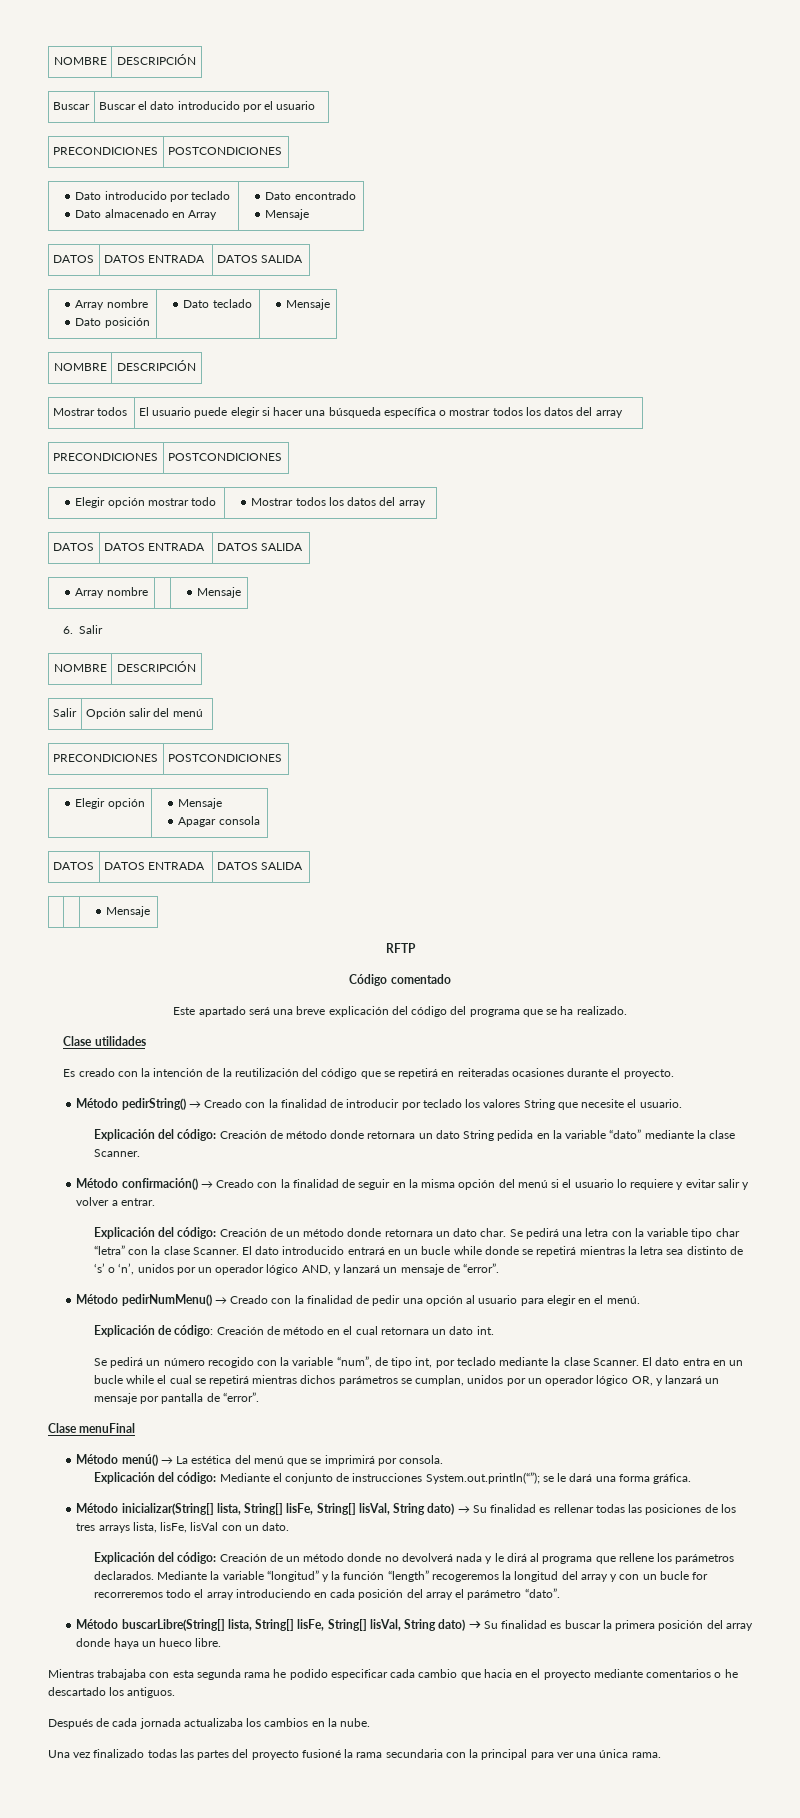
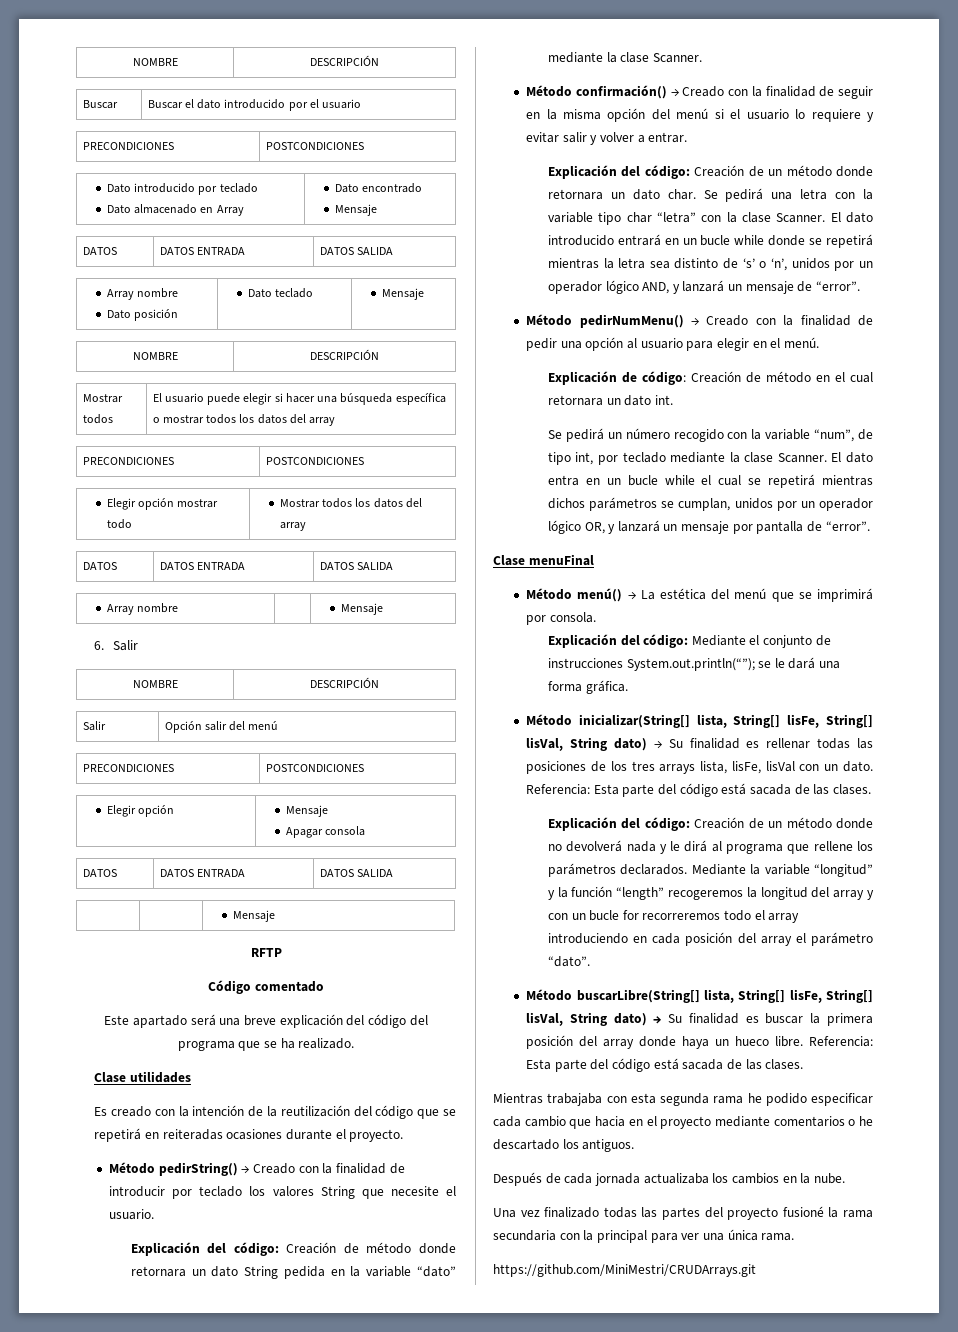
- Método inicializar(String[] lista, String[] lisFe, String[] lisVal, String dato) → Su finalidad es rellenar todas las posiciones de los tres arrays lista, lisFe, lisVal con un dato.
+ Método inicializar(String[] lista, String[] lisFe, String[] lisVal, String dato) → Su finalidad es rellenar todas las posiciones de los tres arrays lista, lisFe, lisVal con un dato. Referencia: Esta parte del código está sacada de las clases.
- Método buscarLibre(String[] lista, String[] lisFe, String[] lisVal, String dato) → Su finalidad es buscar la primera posición del array donde haya un hueco libre.
+ Método buscarLibre(String[] lista, String[] lisFe, String[] lisVal, String dato) → Su finalidad es buscar la primera posición del array donde haya un hueco libre. Referencia: Esta parte del código está sacada de las clases.
+ https://github.com/MiniMestri/CRUDArrays.git

